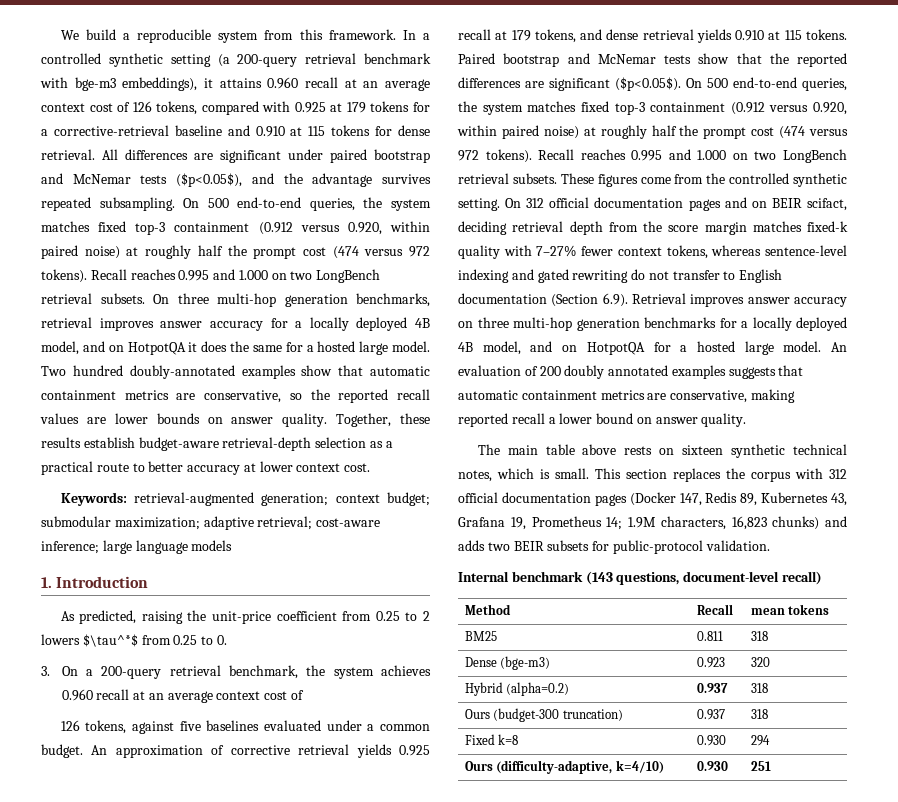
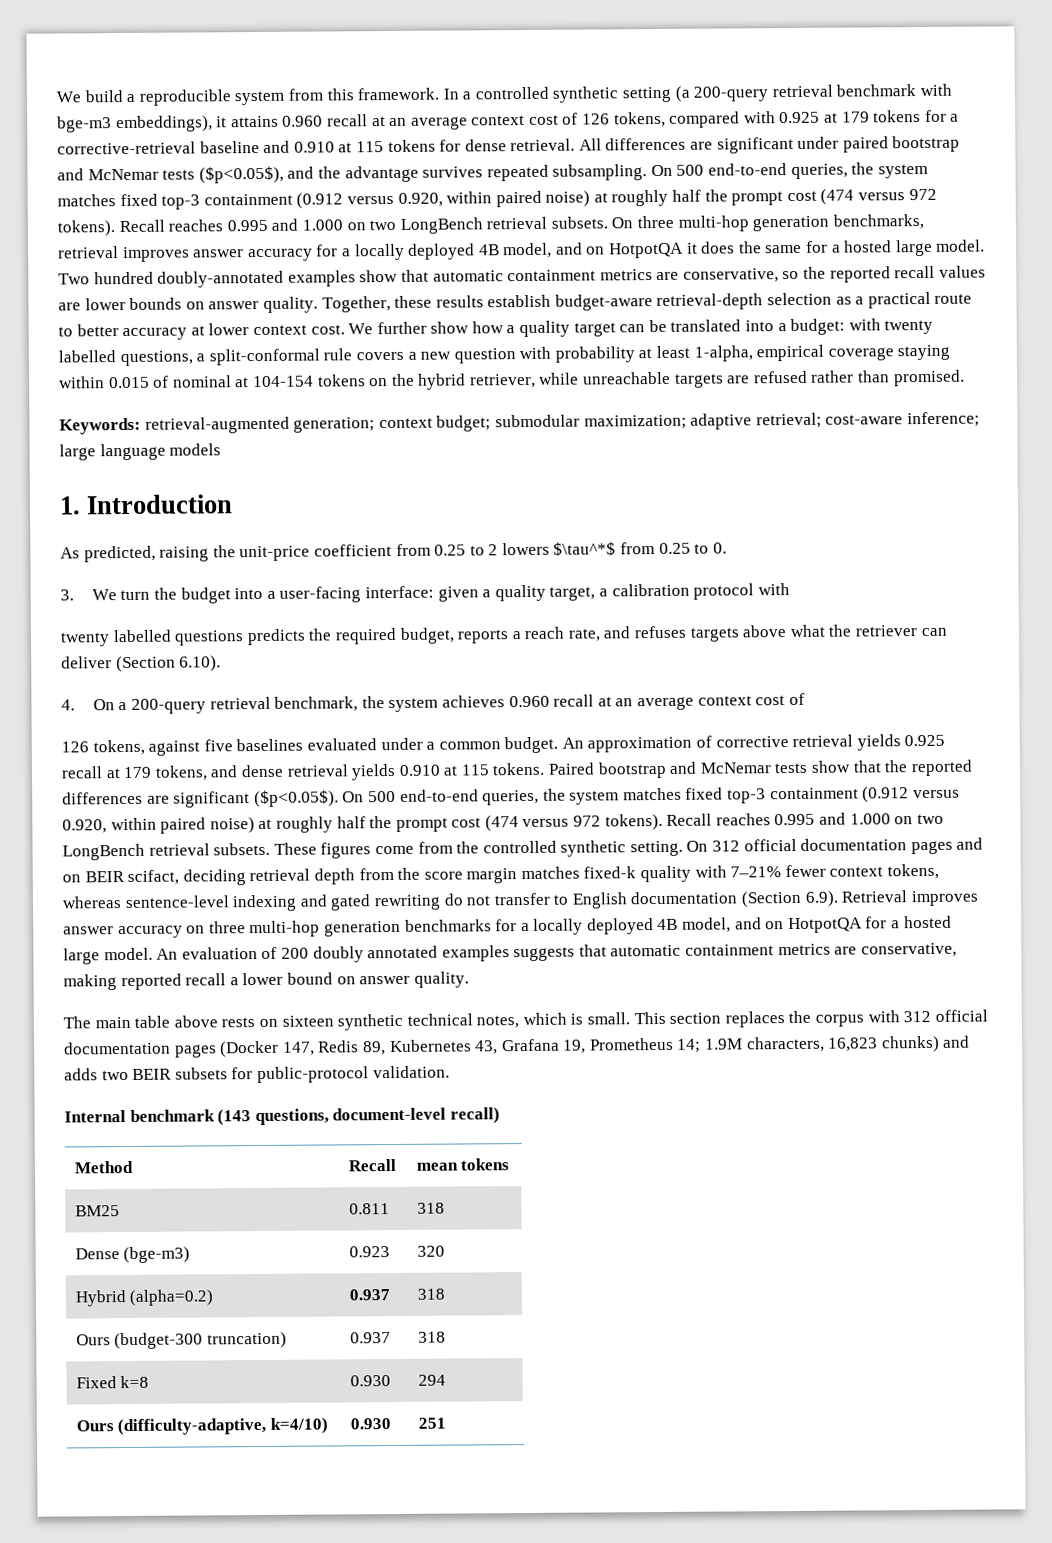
+ We further show how a quality target can be translated into a budget: with twenty labelled questions, a split-conformal rule covers a new question with probability at least 1-alpha, empirical coverage staying within 0.015 of nominal at 104-154 tokens on the hybrid retriever, while unreachable targets are refused rather than promised.
- 3. On a 200-query retrieval benchmark, the system achieves 0.960 recall at an average context cost of
+ 3. We turn the budget into a user-facing interface: given a quality target, a calibration protocol with
+ twenty labelled questions predicts the required budget, reports a reach rate, and refuses targets above what the retriever can deliver (Section 6.10).
+ 4. On a 200-query retrieval benchmark, the system achieves 0.960 recall at an average context cost of
- On 312 official documentation pages and on BEIR scifact, deciding retrieval depth from the score margin matches fixed-k quality with 7–27% fewer context tokens, whereas sentence-level indexing and gated rewriting do not transfer to English documentation (Section 6.9). Retrieval improves answer accuracy on three multi-hop generation benchmarks for a locally deployed 4B model, and on HotpotQA for a hosted large model.
+ On 312 official documentation pages and on BEIR scifact, deciding retrieval depth from the score margin matches fixed-k quality with 7–21% fewer context tokens, whereas sentence-level indexing and gated rewriting do not transfer to English documentation (Section 6.9). Retrieval improves answer accuracy on three multi-hop generation benchmarks for a locally deployed 4B model, and on HotpotQA for a hosted large model.

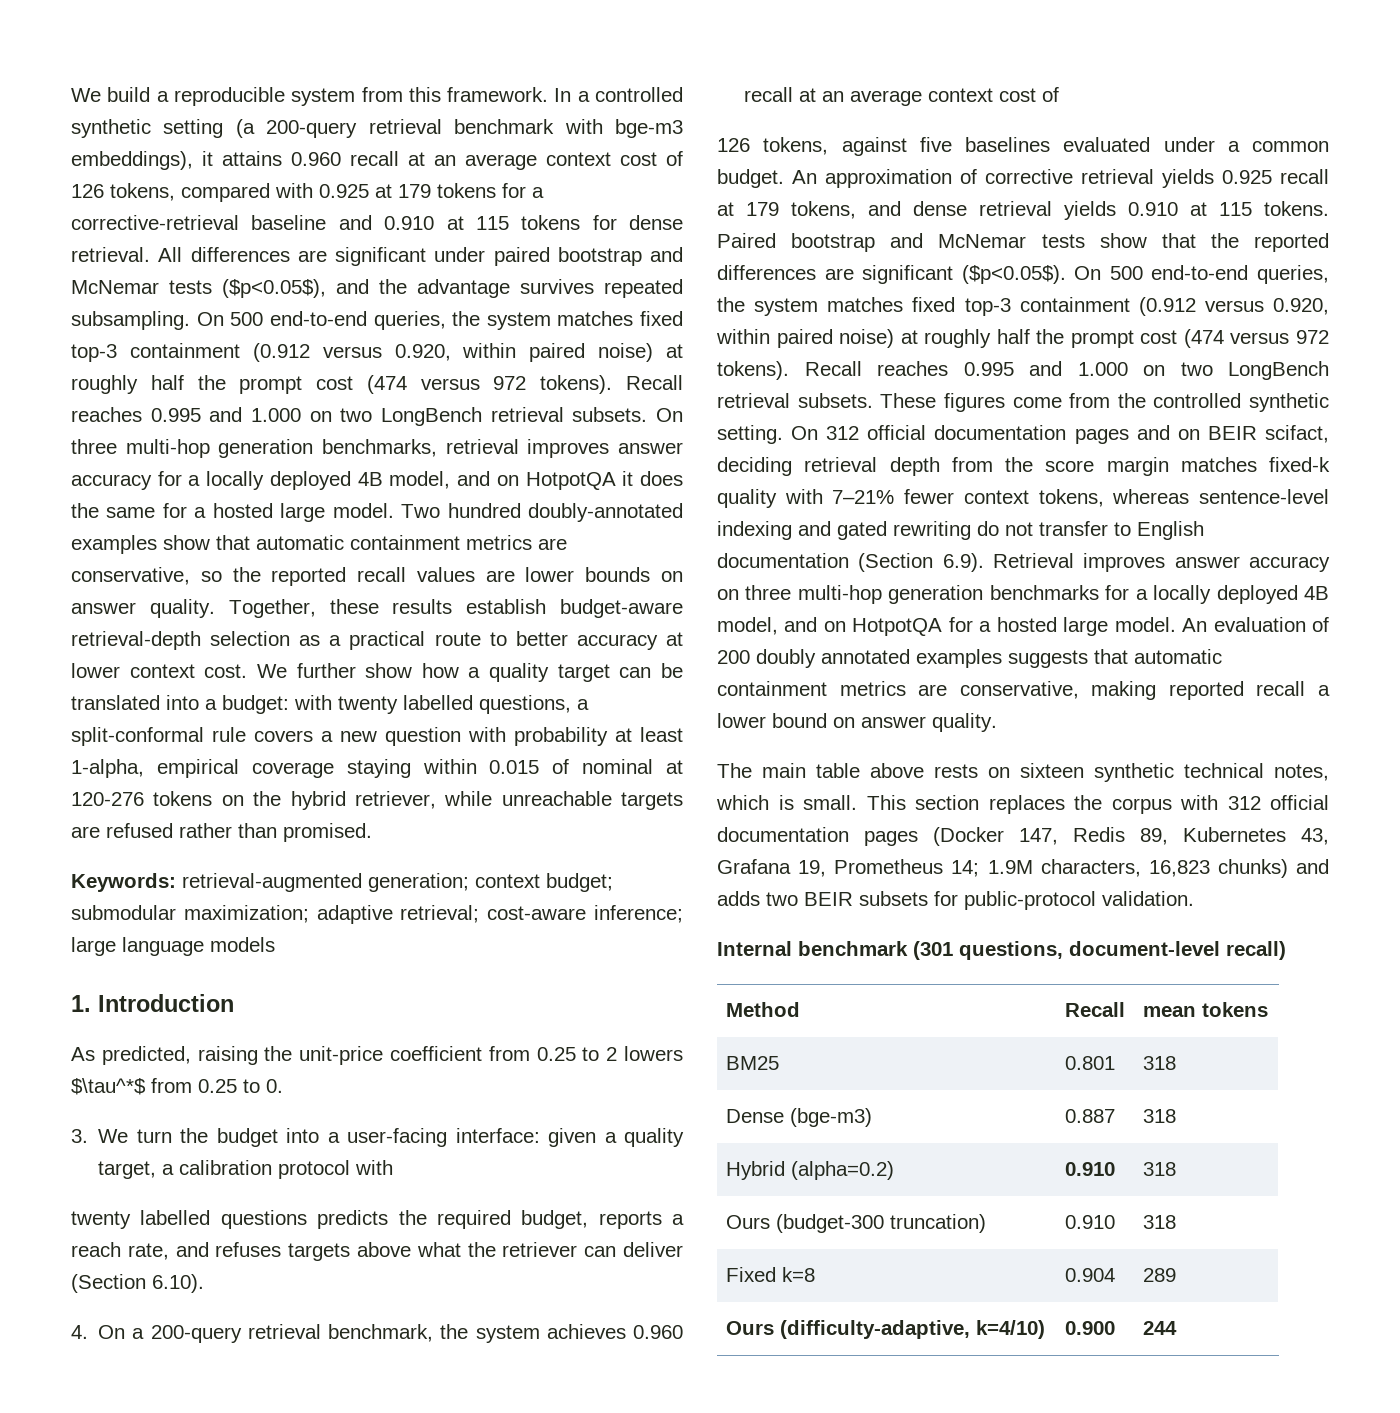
- We further show how a quality target can be translated into a budget: with twenty labelled questions, a split-conformal rule covers a new question with probability at least 1-alpha, empirical coverage staying within 0.015 of nominal at 104-154 tokens on the hybrid retriever, while unreachable targets are refused rather than promised.
+ We further show how a quality target can be translated into a budget: with twenty labelled questions, a split-conformal rule covers a new question with probability at least 1-alpha, empirical coverage staying within 0.015 of nominal at 120-276 tokens on the hybrid retriever, while unreachable targets are refused rather than promised.
- Internal benchmark (143 questions, document-level recall)
+ Internal benchmark (301 questions, document-level recall)
- BM25 | 0.811 | 318
+ BM25 | 0.801 | 318
- Dense (bge-m3) | 0.923 | 320
+ Dense (bge-m3) | 0.887 | 318
- Hybrid (alpha=0.2) | 0.937 | 318
+ Hybrid (alpha=0.2) | 0.910 | 318
- Ours (budget-300 truncation) | 0.937 | 318
+ Ours (budget-300 truncation) | 0.910 | 318
- Fixed k=8 | 0.930 | 294
+ Fixed k=8 | 0.904 | 289
- Ours (difficulty-adaptive, k=4/10) | 0.930 | 251
+ Ours (difficulty-adaptive, k=4/10) | 0.900 | 244

